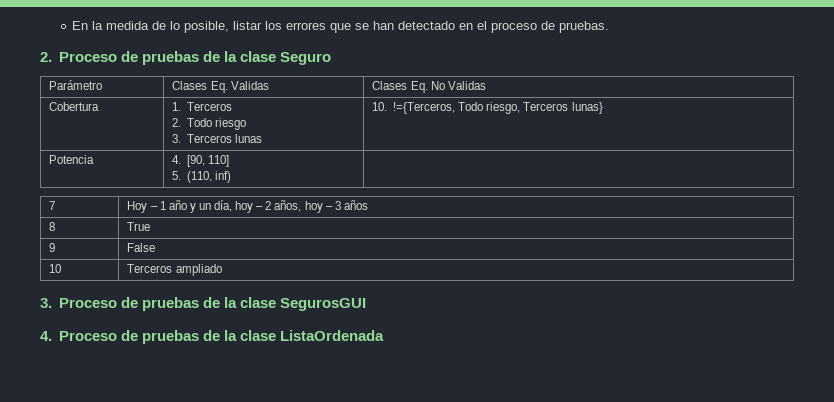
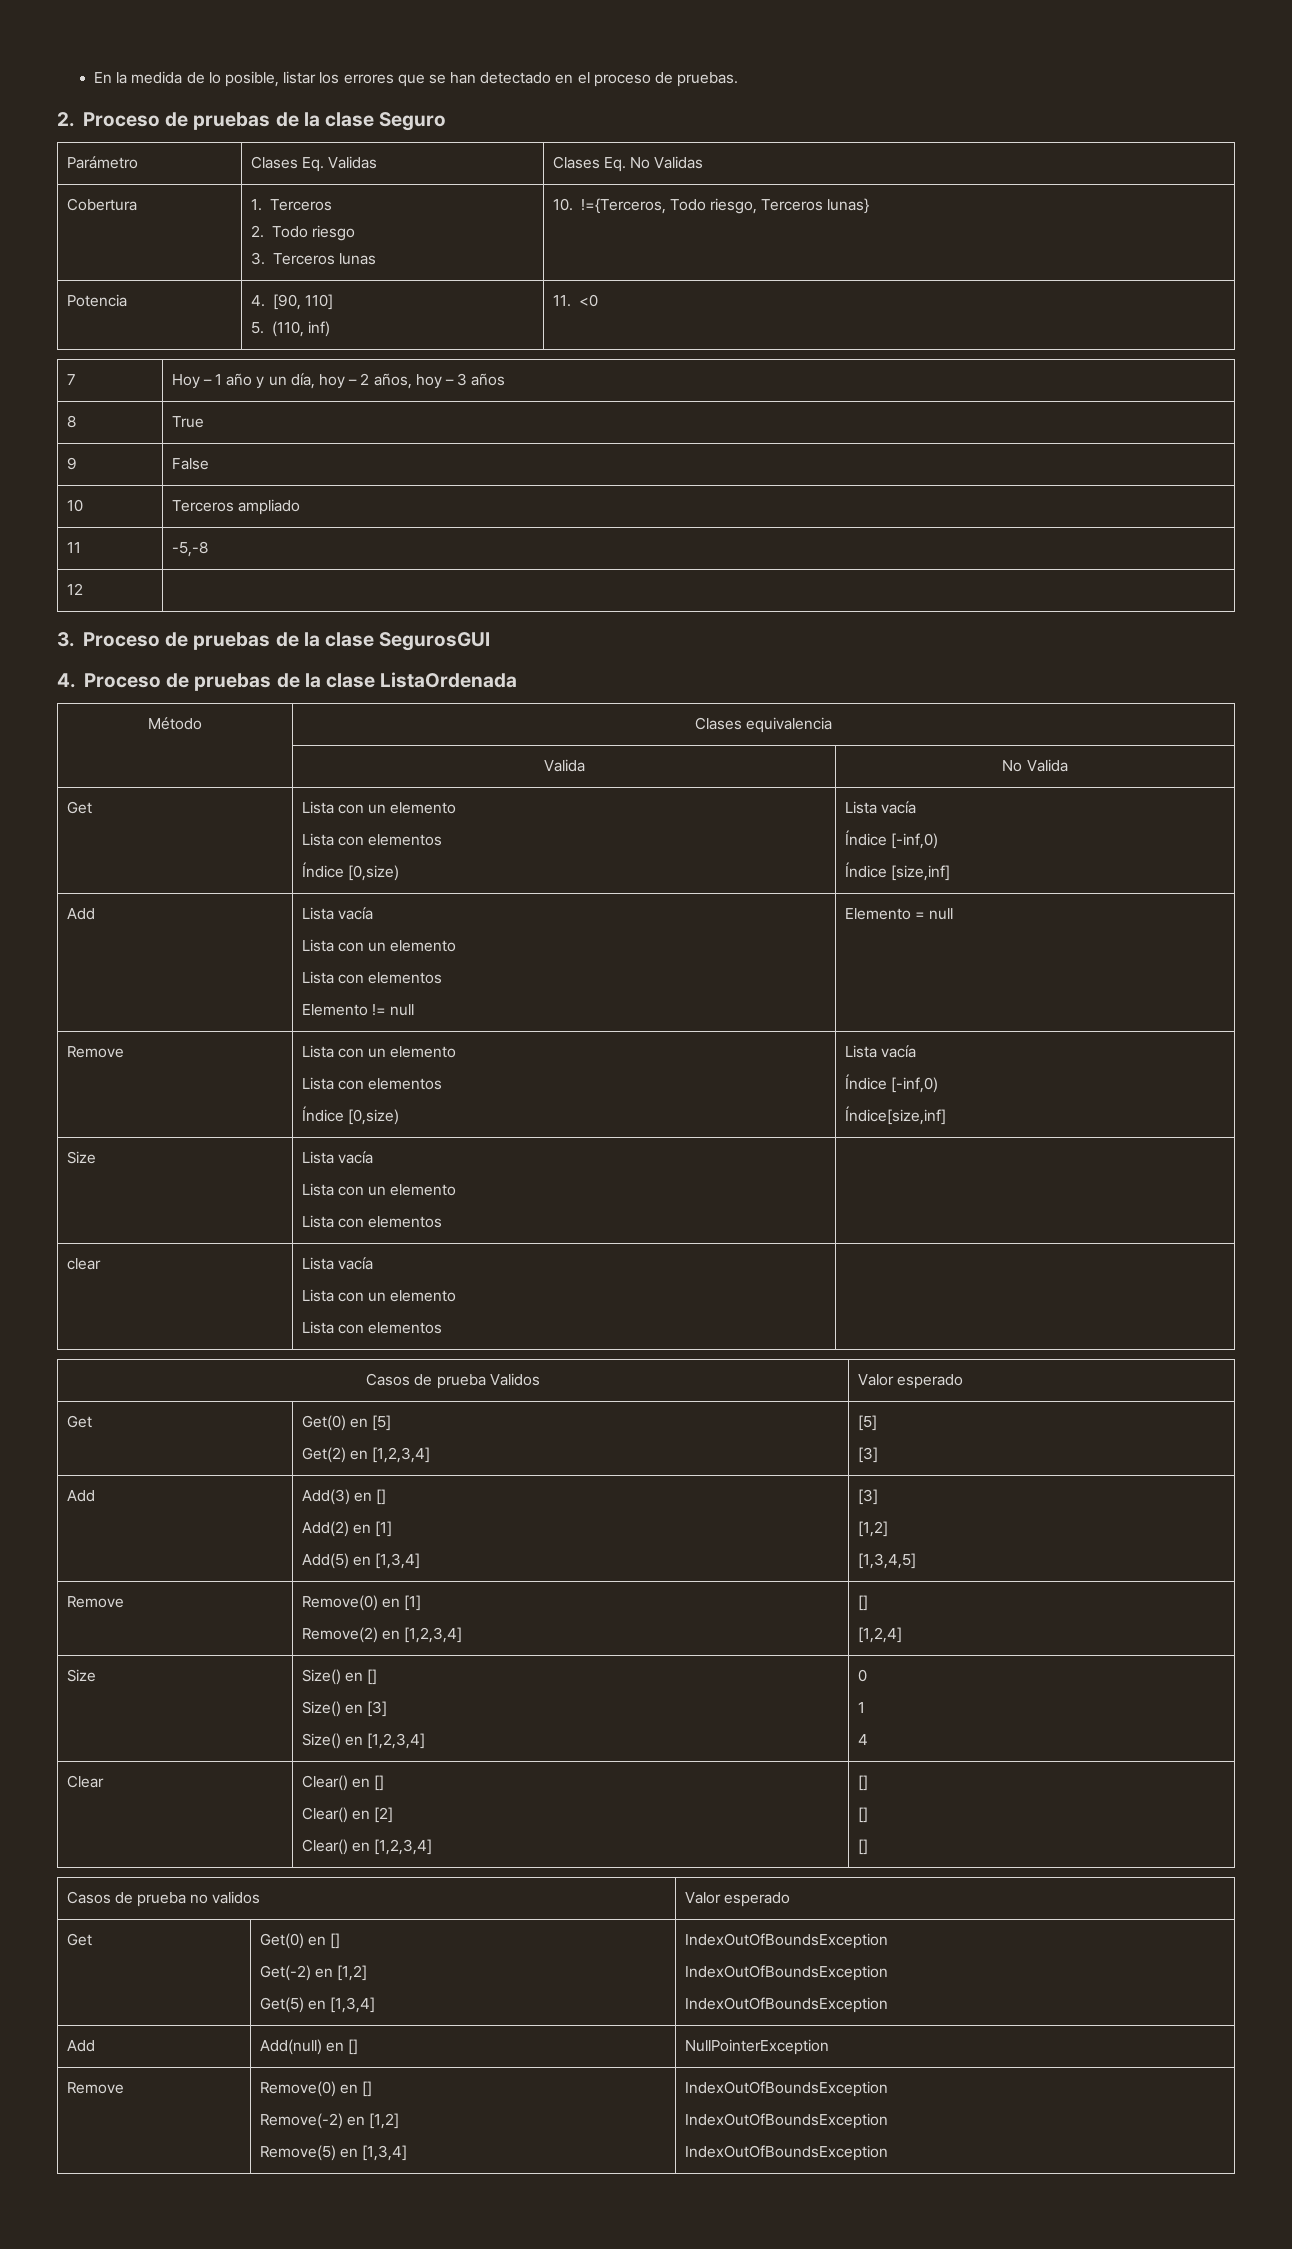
  Potencia | 4. [90, 110]
- 5. (110, inf) |
+ 5. (110, inf) | 11. <0
+ 11 | -5,-8
+ 12 |
+ Método | Clases equivalencia
+ | Valida | No Valida
+ Get | Lista con un elemento
+ Lista con elementos
+ Índice [0,size) | Lista vacía
+ Índice [-inf,0)
+ Índice [size,inf]
+ Add | Lista vacía
+ Lista con un elemento
+ Lista con elementos
+ Elemento != null | Elemento = null
+ Remove | Lista con un elemento
+ Lista con elementos
+ Índice [0,size) | Lista vacía
+ Índice [-inf,0)
+ Índice[size,inf]
+ Size | Lista vacía
+ Lista con un elemento
+ Lista con elementos |
+ clear | Lista vacía
+ Lista con un elemento
+ Lista con elementos |
+ Casos de prueba Validos | Valor esperado
+ Get | Get(0) en [5]
+ Get(2) en [1,2,3,4] | [5]
+ [3]
+ Add | Add(3) en []
+ Add(2) en [1]
+ Add(5) en [1,3,4] | [3]
+ [1,2]
+ [1,3,4,5]
+ Remove | Remove(0) en [1]
+ Remove(2) en [1,2,3,4] | []
+ [1,2,4]
+ Size | Size() en []
+ Size() en [3]
+ Size() en [1,2,3,4] | 0
+ 1
+ 4
+ Clear | Clear() en []
+ Clear() en [2]
+ Clear() en [1,2,3,4] | []
+ []
+ []
+ Casos de prueba no validos | Valor esperado
+ Get | Get(0) en []
+ Get(-2) en [1,2]
+ Get(5) en [1,3,4] | IndexOutOfBoundsException
+ IndexOutOfBoundsException
+ IndexOutOfBoundsException
+ Add | Add(null) en [] | NullPointerException
+ Remove | Remove(0) en []
+ Remove(-2) en [1,2]
+ Remove(5) en [1,3,4] | IndexOutOfBoundsException
+ IndexOutOfBoundsException
+ IndexOutOfBoundsException

